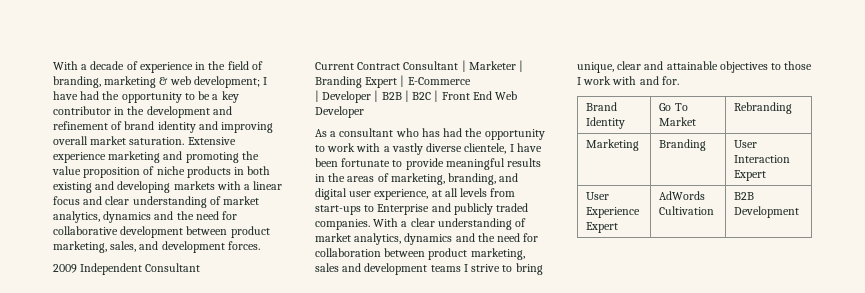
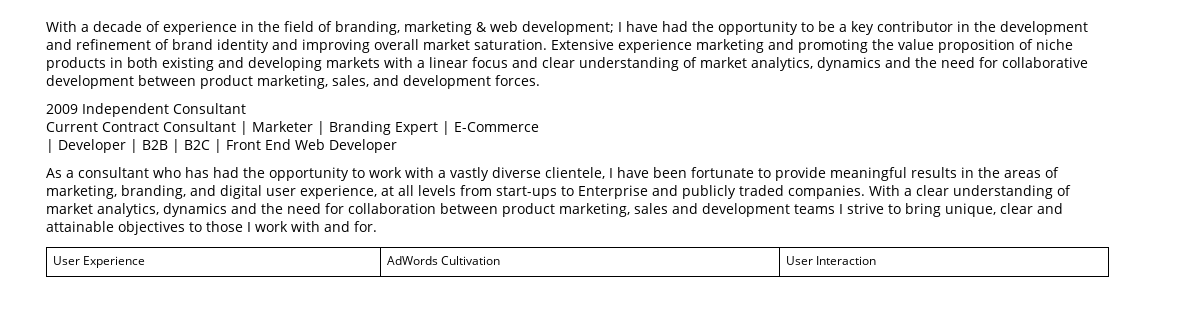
- Brand Identity | Go To Market | Rebranding
- Marketing | Branding | User Interaction Expert
- User Experience Expert | AdWords Cultivation | B2B Development
+ User Experience | AdWords Cultivation | User Interaction

